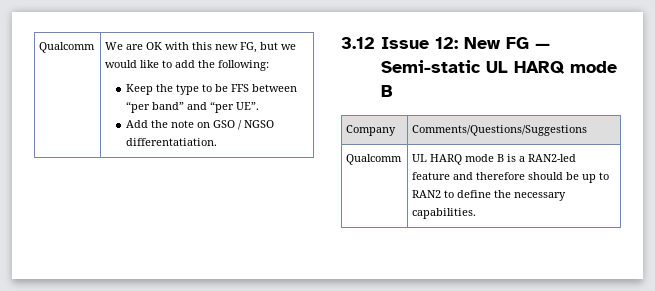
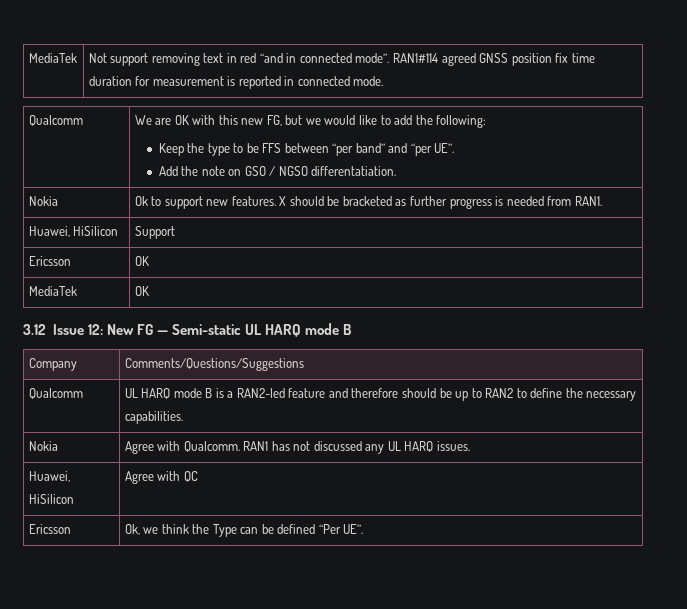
+ MediaTek | Not support removing text in red “and in connected mode”. RAN1#114 agreed GNSS position fix time duration for measurement is reported in connected mode.
+ Nokia | Ok to support new features. X should be bracketed as further progress is needed from RAN1.
+ Huawei, HiSilicon | Support
+ Ericsson | OK
+ MediaTek | OK
+ Nokia | Agree with Qualcomm. RAN1 has not discussed any UL HARQ issues.
+ Huawei, HiSilicon | Agree with QC
+ Ericsson | Ok, we think the Type can be defined “Per UE”.

